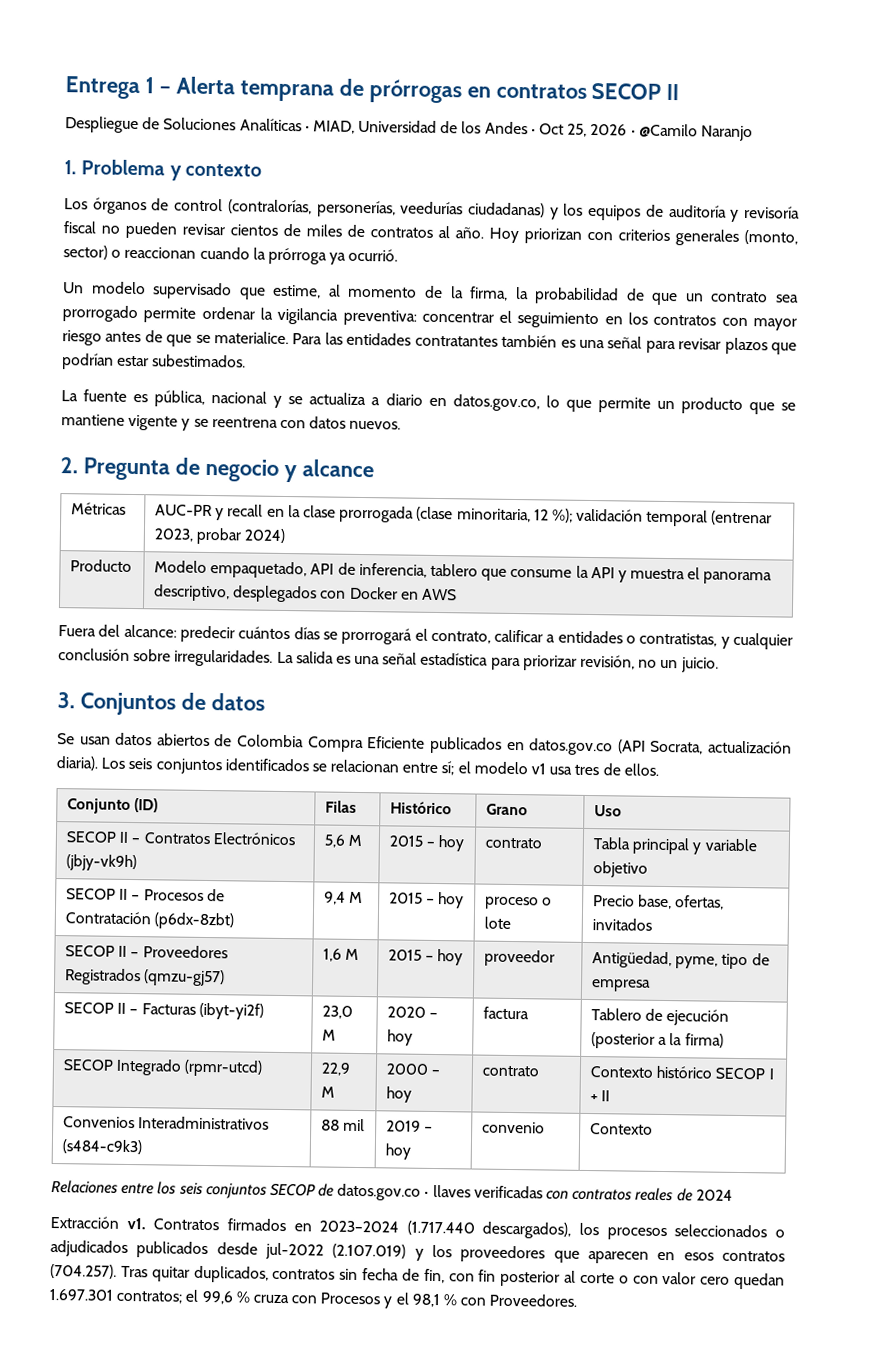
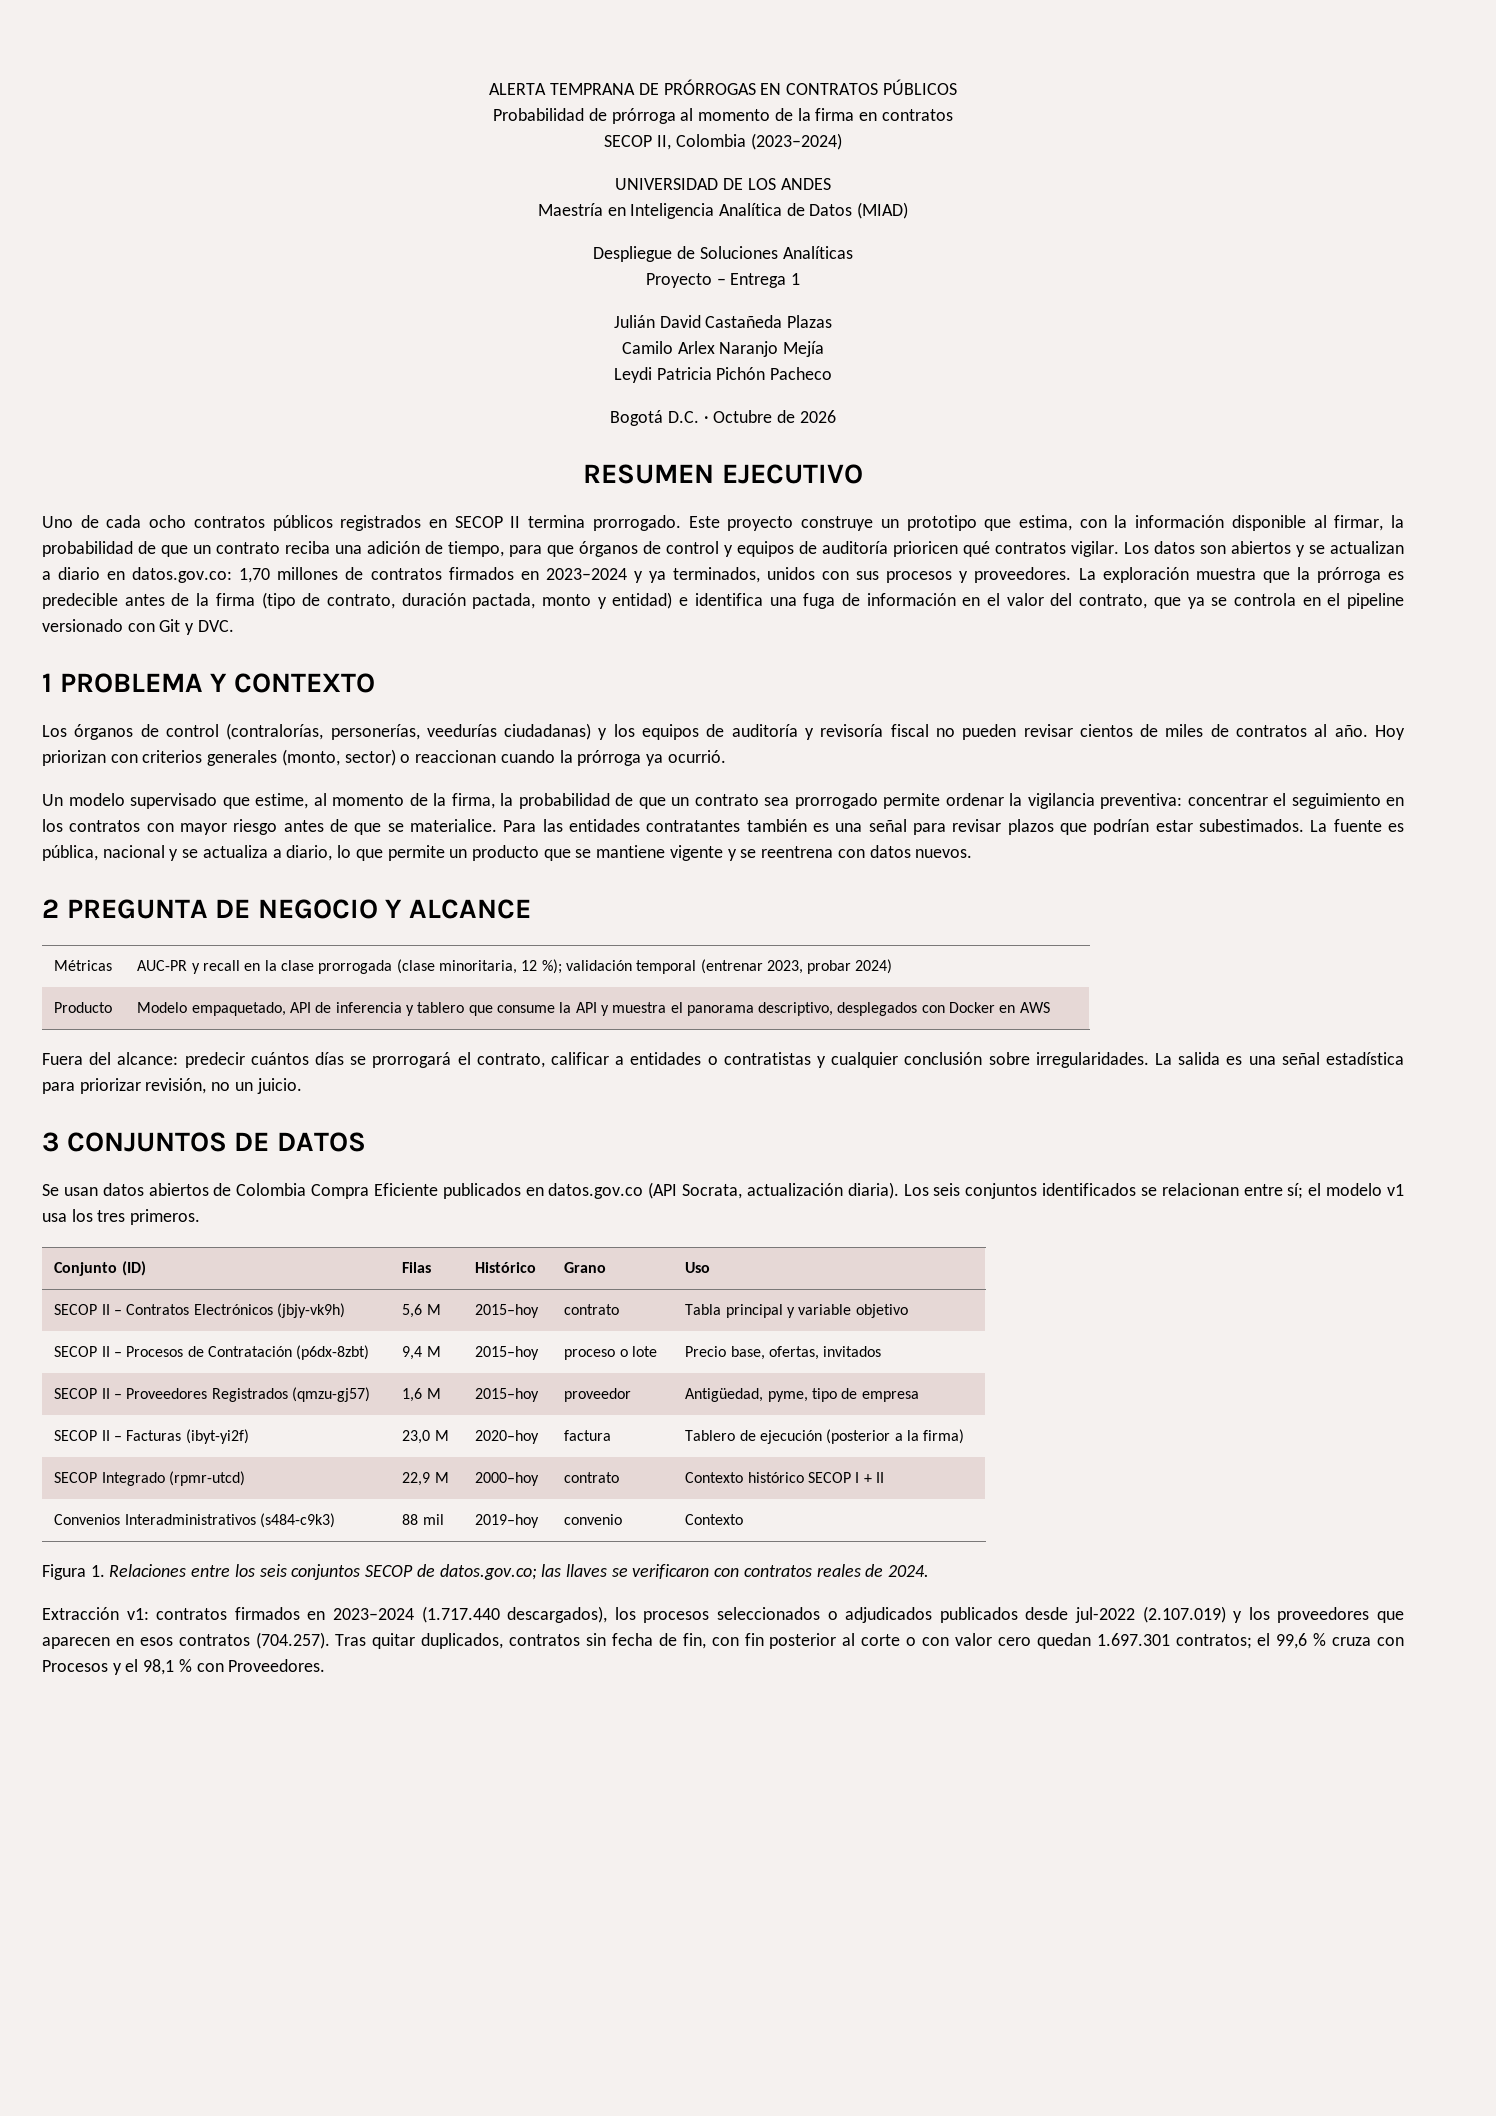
- Entrega 1 – Alerta temprana de prórrogas en contratos SECOP II
- Despliegue de Soluciones Analíticas · MIAD, Universidad de los Andes · Oct 25, 2026 · @Camilo Naranjo
- 1. Problema y contexto
+ ALERTA TEMPRANA DE PRÓRROGAS EN CONTRATOS PÚBLICOS
+ Probabilidad de prórroga al momento de la firma en contratos
+ SECOP II, Colombia (2023–2024)
+ UNIVERSIDAD DE LOS ANDES
+ Maestría en Inteligencia Analítica de Datos (MIAD)
+ Despliegue de Soluciones Analíticas
+ Proyecto – Entrega 1
+ Julián David Castañeda Plazas
+ Camilo Arlex Naranjo Mejía
+ Leydi Patricia Pichón Pacheco
+ Bogotá D.C. · Octubre de 2026
+ RESUMEN EJECUTIVO
+ Uno de cada ocho contratos públicos registrados en SECOP II termina prorrogado. Este proyecto construye un prototipo que estima, con la información disponible al firmar, la probabilidad de que un contrato reciba una adición de tiempo, para que órganos de control y equipos de auditoría prioricen qué contratos vigilar. Los datos son abiertos y se actualizan a diario en datos.gov.co: 1,70 millones de contratos firmados en 2023–2024 y ya terminados, unidos con sus procesos y proveedores. La exploración muestra que la prórroga es predecible antes de la firma (tipo de contrato, duración pactada, monto y entidad) e identifica una fuga de información en el valor del contrato, que ya se controla en el pipeline versionado con Git y DVC.
+ 1 PROBLEMA Y CONTEXTO
- Para las entidades contratantes también es una señal para revisar plazos que podrían estar subestimados.
- La fuente es pública, nacional y se actualiza a diario en datos.gov.co, lo que permite un producto que se mantiene vigente y se reentrena con datos nuevos.
+ Para las entidades contratantes también es una señal para revisar plazos que podrían estar subestimados. La fuente es pública, nacional y se actualiza a diario, lo que permite un producto que se mantiene vigente y se reentrena con datos nuevos.
- 2. Pregunta de negocio y alcance
+ 2 PREGUNTA DE NEGOCIO Y ALCANCE
- Producto | Modelo empaquetado, API de inferencia, tablero que consume la API y muestra el panorama descriptivo, desplegados con Docker en AWS
+ Producto | Modelo empaquetado, API de inferencia y tablero que consume la API y muestra el panorama descriptivo, desplegados con Docker en AWS
- Fuera del alcance: predecir cuántos días se prorrogará el contrato, calificar a entidades o contratistas, y cualquier conclusión sobre irregularidades.
+ Fuera del alcance: predecir cuántos días se prorrogará el contrato, calificar a entidades o contratistas y cualquier conclusión sobre irregularidades.
- 3. Conjuntos de datos
+ 3 CONJUNTOS DE DATOS
- Los seis conjuntos identificados se relacionan entre sí; el modelo v1 usa tres de ellos.
+ Los seis conjuntos identificados se relacionan entre sí; el modelo v1 usa los tres primeros.
- SECOP II – Contratos Electrónicos (jbjy-vk9h) | 5,6 M | 2015 – hoy | contrato | Tabla principal y variable objetivo
+ SECOP II – Contratos Electrónicos (jbjy-vk9h) | 5,6 M | 2015–hoy | contrato | Tabla principal y variable objetivo
- SECOP II – Procesos de Contratación (p6dx-8zbt) | 9,4 M | 2015 – hoy | proceso o lote | Precio base, ofertas, invitados
+ SECOP II – Procesos de Contratación (p6dx-8zbt) | 9,4 M | 2015–hoy | proceso o lote | Precio base, ofertas, invitados
- SECOP II – Proveedores Registrados (qmzu-gj57) | 1,6 M | 2015 – hoy | proveedor | Antigüedad, pyme, tipo de empresa
+ SECOP II – Proveedores Registrados (qmzu-gj57) | 1,6 M | 2015–hoy | proveedor | Antigüedad, pyme, tipo de empresa
- SECOP II – Facturas (ibyt-yi2f) | 23,0 M | 2020 – hoy | factura | Tablero de ejecución (posterior a la firma)
+ SECOP II – Facturas (ibyt-yi2f) | 23,0 M | 2020–hoy | factura | Tablero de ejecución (posterior a la firma)
- SECOP Integrado (rpmr-utcd) | 22,9 M | 2000 – hoy | contrato | Contexto histórico SECOP I + II
+ SECOP Integrado (rpmr-utcd) | 22,9 M | 2000–hoy | contrato | Contexto histórico SECOP I + II
- Convenios Interadministrativos (s484-c9k3) | 88 mil | 2019 – hoy | convenio | Contexto
+ Convenios Interadministrativos (s484-c9k3) | 88 mil | 2019–hoy | convenio | Contexto
- Relaciones entre los seis conjuntos SECOP de datos.gov.co · llaves verificadas con contratos reales de 2024
+ Figura 1. Relaciones entre los seis conjuntos SECOP de datos.gov.co; las llaves se verificaron con contratos reales de 2024.
- Extracción v1. Contratos firmados en 2023–2024 (1.717.440 descargados), los procesos seleccionados o adjudicados publicados desde jul-2022 (2.107.019) y los proveedores que aparecen en esos contratos (704.257). Tras quitar duplicados, contratos sin fecha de fin, con fin posterior al corte o con valor cero quedan 1.697.301 contratos; el 99,6 % cruza con Procesos y el 98,1 % con Proveedores.
+ Extracción v1: contratos firmados en 2023–2024 (1.717.440 descargados), los procesos seleccionados o adjudicados publicados desde jul-2022 (2.107.019) y los proveedores que aparecen en esos contratos (704.257). Tras quitar duplicados, contratos sin fecha de fin, con fin posterior al corte o con valor cero quedan 1.697.301 contratos; el 99,6 % cruza con Procesos y el 98,1 % con Proveedores.

